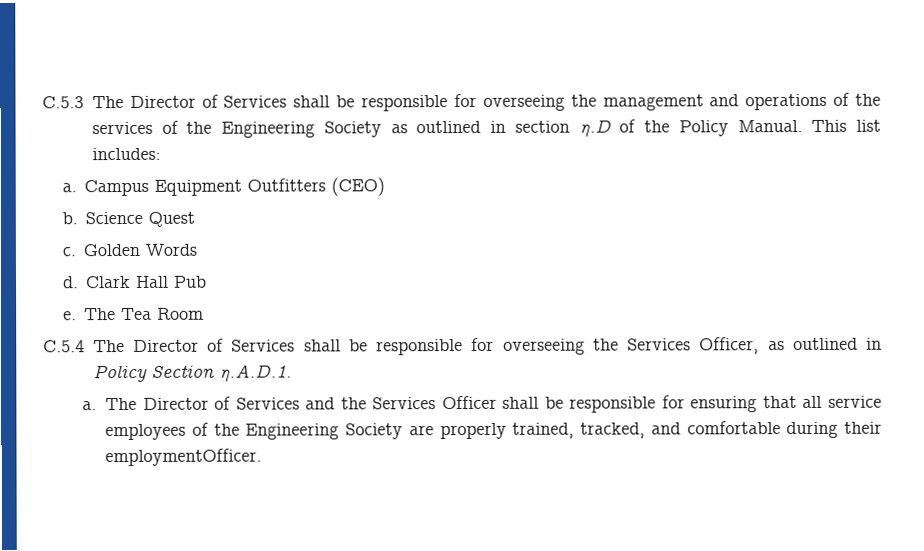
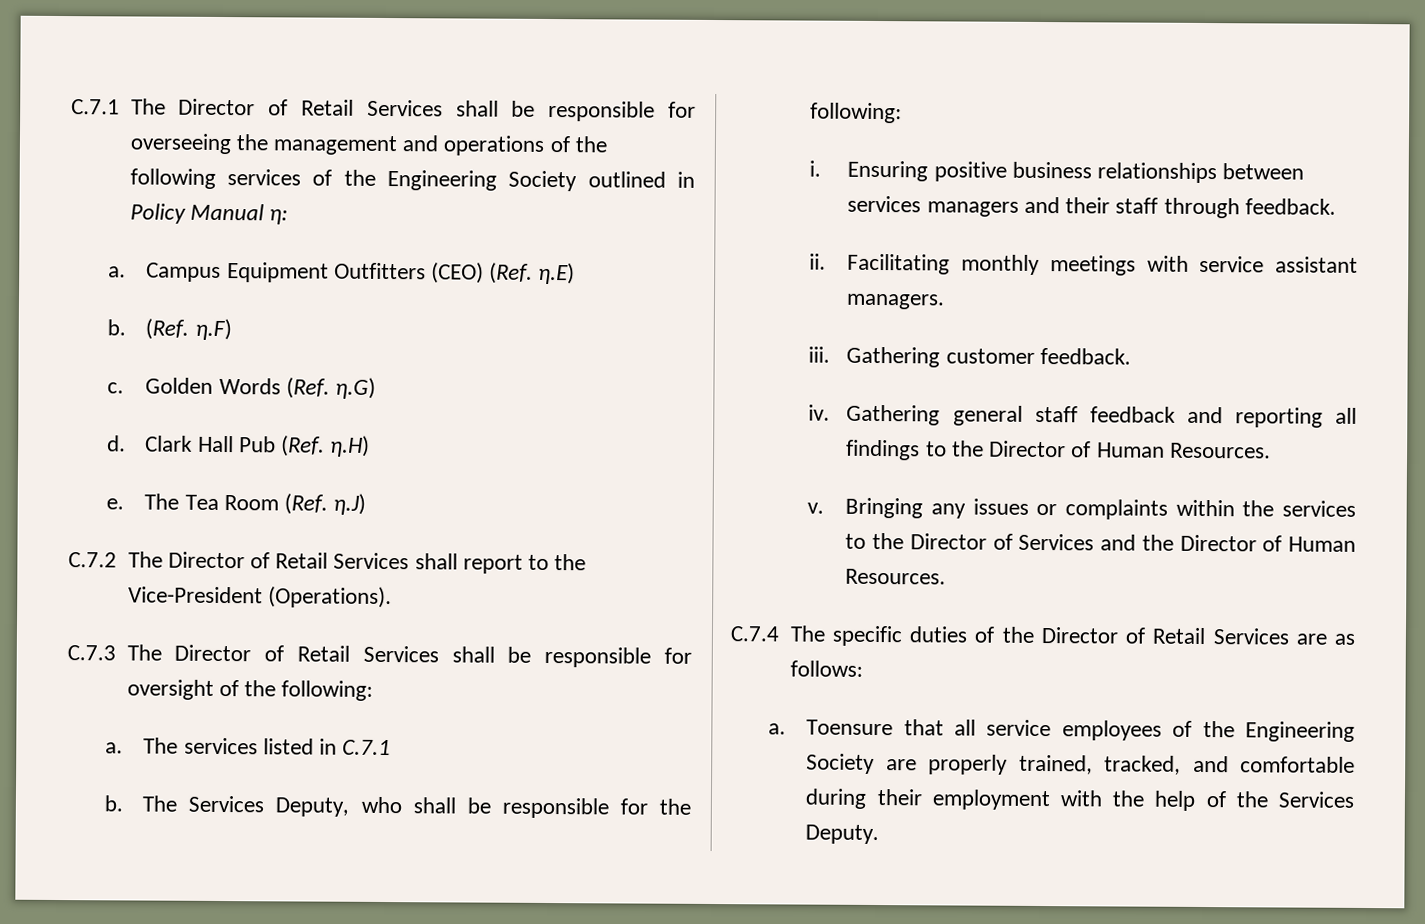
- C.5.3 The Director of Services shall be responsible for overseeing the management and operations of the services of the Engineering Society as outlined in section η.D of the Policy Manual. This list includes:
+ C.7.1 The Director of Retail Services shall be responsible for overseeing the management and operations of the following services of the Engineering Society outlined in Policy Manual η:
- Campus Equipment Outfitters (CEO)
- b. Science Quest
+ Campus Equipment Outfitters (CEO) (Ref. η.E)
+ b. (Ref. η.F)
- Golden Words
+ Golden Words (Ref. η.G)
- Clark Hall Pub
+ Clark Hall Pub (Ref. η.H)
- The Tea Room
- C.5.4 The Director of Services shall be responsible for overseeing the Services Officer, as outlined in Policy Section η.A.D.1.
- a. The Director of Services and the Services Officer shall be responsible for ensuring that all service employees of the Engineering Society are properly trained, tracked, and comfortable during their employmentOfficer.
+ The Tea Room (Ref. η.J)
+ C.7.2 The Director of Retail Services shall report to the Vice-President (Operations).
+ C.7.3 The Director of Retail Services shall be responsible for oversight of the following:
+ a. The services listed in C.7.1
+ b. The Services Deputy, who shall be responsible for the following:
+ i. Ensuring positive business relationships between services managers and their staff through feedback.
+ ii. Facilitating monthly meetings with service assistant managers.
+ iii. Gathering customer feedback.
+ iv. Gathering general staff feedback and reporting all findings to the Director of Human Resources.
+ v. Bringing any issues or complaints within the services to the Director of Services and the Director of Human Resources.
+ C.7.4 The specific duties of the Director of Retail Services are as follows:
+ a. Toensure that all service employees of the Engineering Society are properly trained, tracked, and comfortable during their employment with the help of the Services Deputy.

